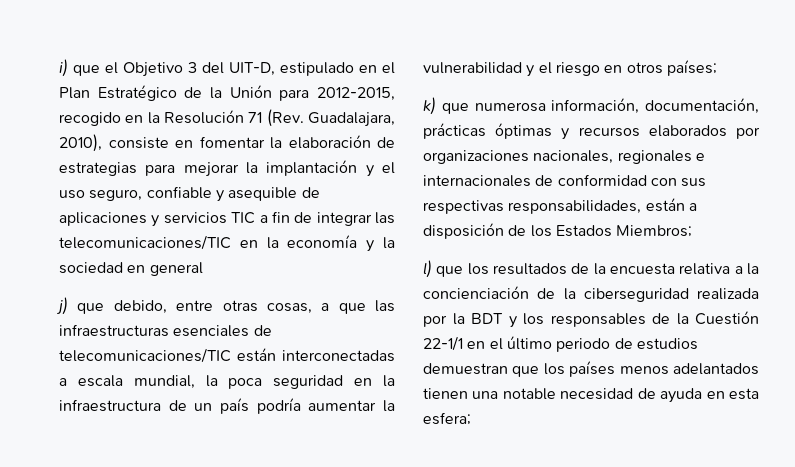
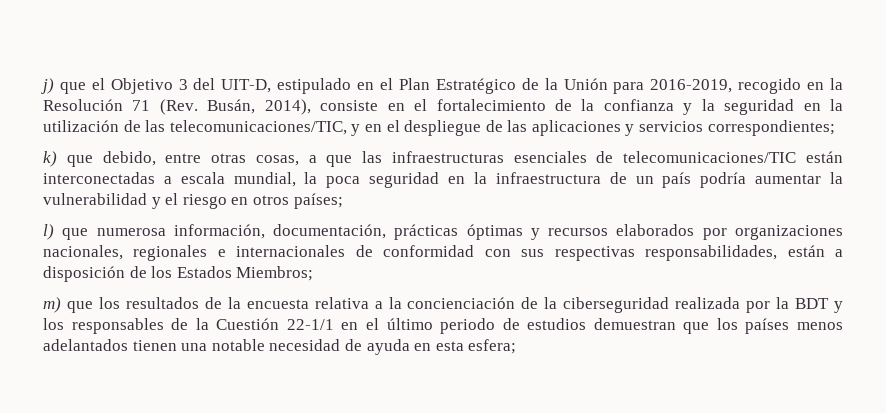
- i) que el Objetivo 3 del UIT-D, estipulado en el Plan Estratégico de la Unión para 2012-2015, recogido en la Resolución 71 (Rev. Guadalajara, 2010), consiste en fomentar la elaboración de estrategias para mejorar la implantación y el uso seguro, confiable y asequible de aplicaciones y servicios TIC a fin de integrar las telecomunicaciones/TIC en la economía y la sociedad en general
- j) que debido, entre otras cosas, a que las infraestructuras esenciales de telecomunicaciones/TIC están interconectadas a escala mundial, la poca seguridad en la infraestructura de un país podría aumentar la vulnerabilidad y el riesgo en otros países;
+ j) que el Objetivo 3 del UIT-D, estipulado en el Plan Estratégico de la Unión para 2016-2019, recogido en la Resolución 71 (Rev. Busán, 2014), consiste en el fortalecimiento de la confianza y la seguridad en la utilización de las telecomunicaciones/TIC, y en el despliegue de las aplicaciones y servicios correspondientes;
+ k) que debido, entre otras cosas, a que las infraestructuras esenciales de telecomunicaciones/TIC están interconectadas a escala mundial, la poca seguridad en la infraestructura de un país podría aumentar la vulnerabilidad y el riesgo en otros países;
- k) que numerosa información, documentación, prácticas óptimas y recursos elaborados por organizaciones nacionales, regionales e internacionales de conformidad con sus respectivas responsabilidades, están a disposición de los Estados Miembros;
+ l) que numerosa información, documentación, prácticas óptimas y recursos elaborados por organizaciones nacionales, regionales e internacionales de conformidad con sus respectivas responsabilidades, están a disposición de los Estados Miembros;
- l) que los resultados de la encuesta relativa a la concienciación de la ciberseguridad realizada por la BDT y los responsables de la Cuestión 22-1/1 en el último periodo de estudios demuestran que los países menos adelantados tienen una notable necesidad de ayuda en esta esfera;
+ m) que los resultados de la encuesta relativa a la concienciación de la ciberseguridad realizada por la BDT y los responsables de la Cuestión 22-1/1 en el último periodo de estudios demuestran que los países menos adelantados tienen una notable necesidad de ayuda en esta esfera;

